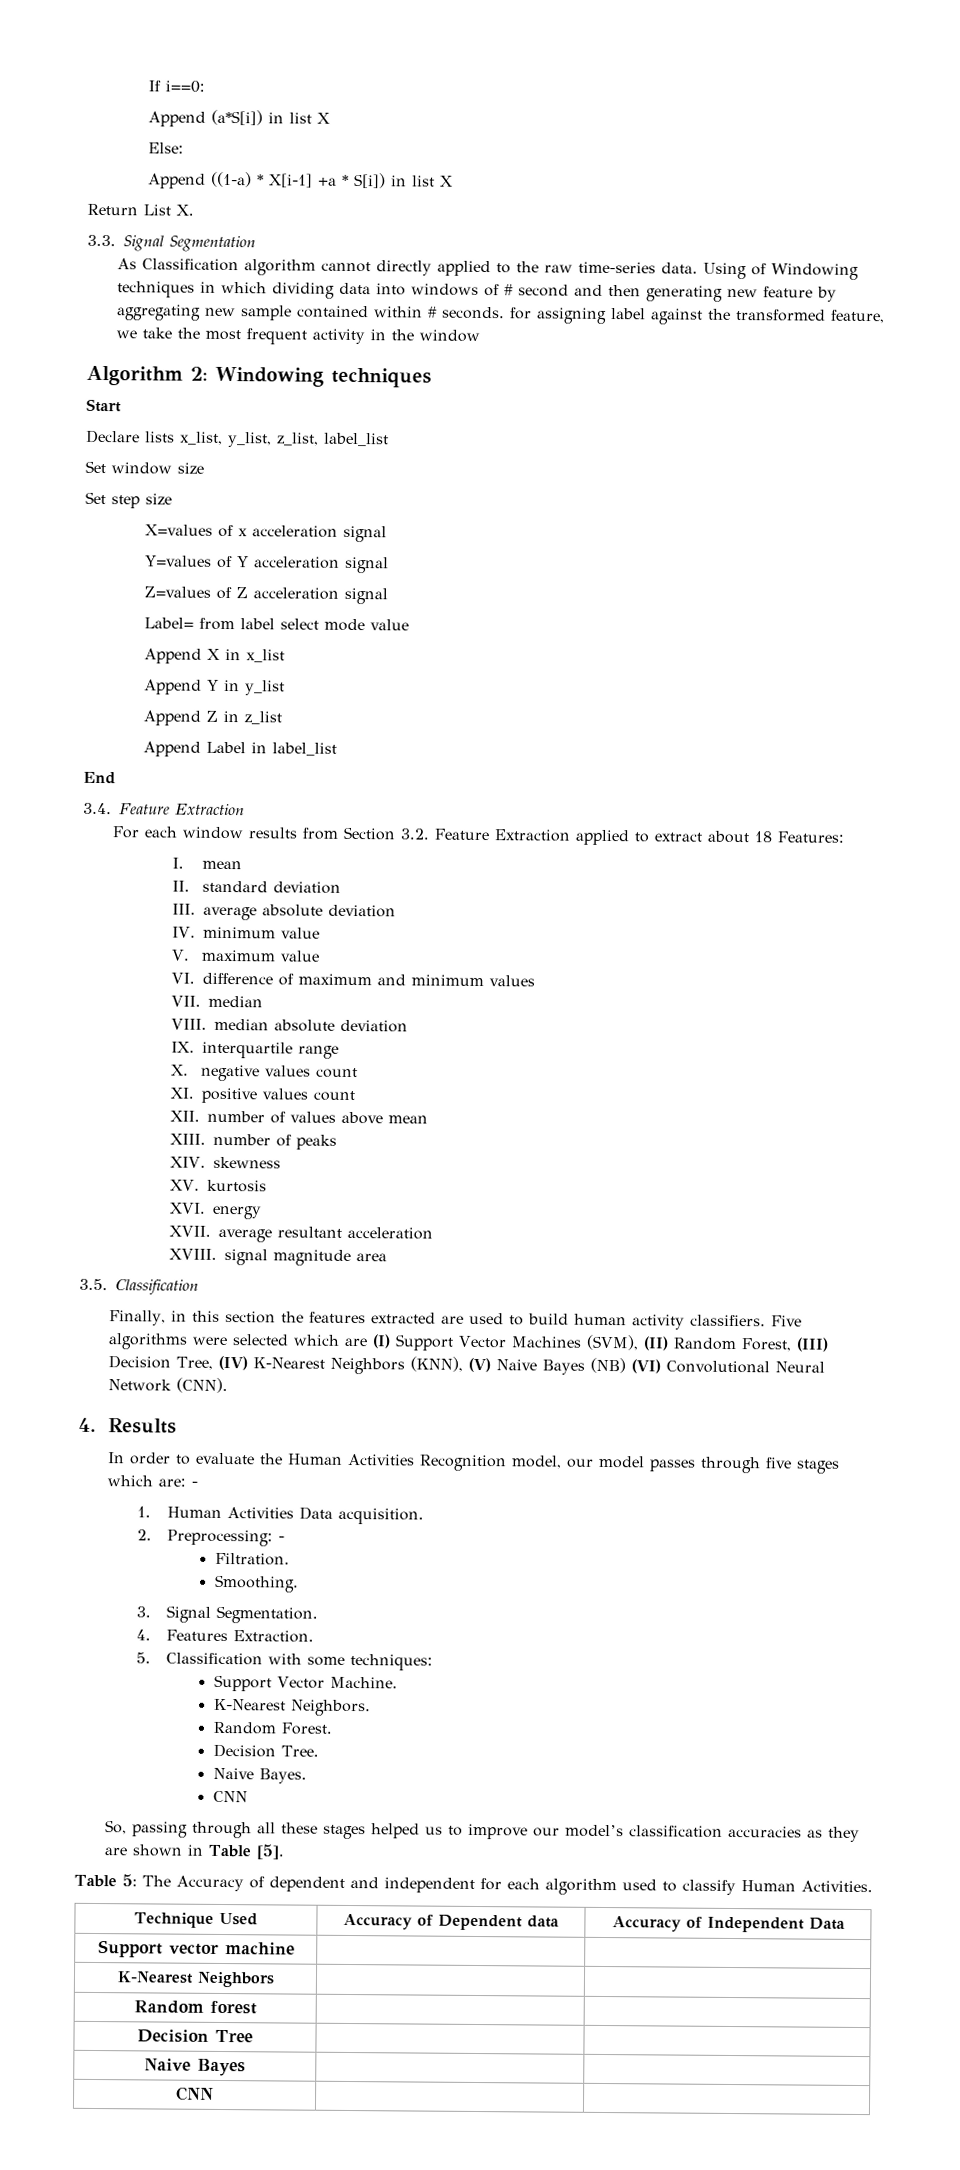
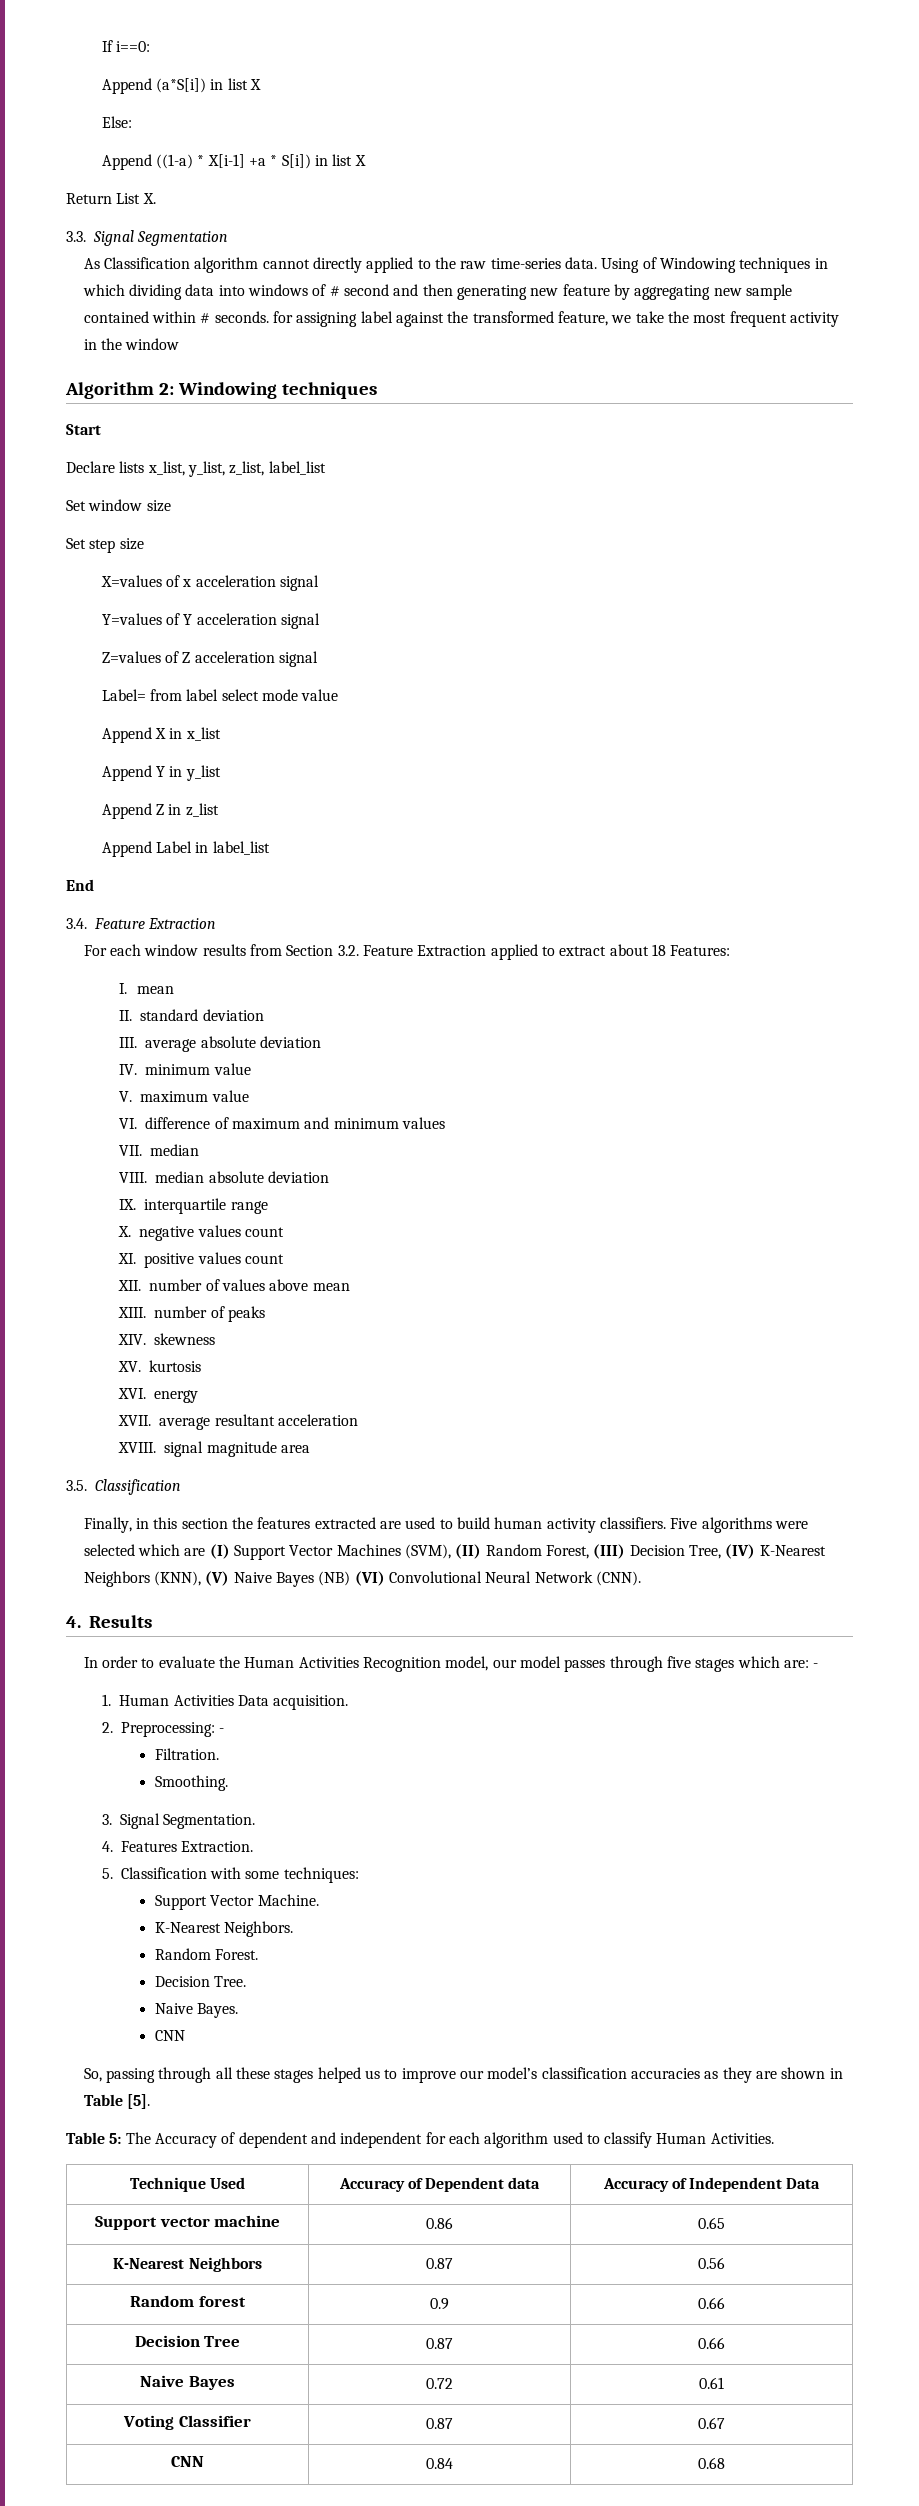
- Support vector machine | |
+ Support vector machine | 0.86 | 0.65
- K-Nearest Neighbors | |
+ K-Nearest Neighbors | 0.87 | 0.56
- Random forest | |
+ Random forest | 0.9 | 0.66
- Decision Tree | |
+ Decision Tree | 0.87 | 0.66
- Naive Bayes | |
+ Naive Bayes | 0.72 | 0.61
+ Voting Classifier | 0.87 | 0.67
- CNN | |
+ CNN | 0.84 | 0.68

